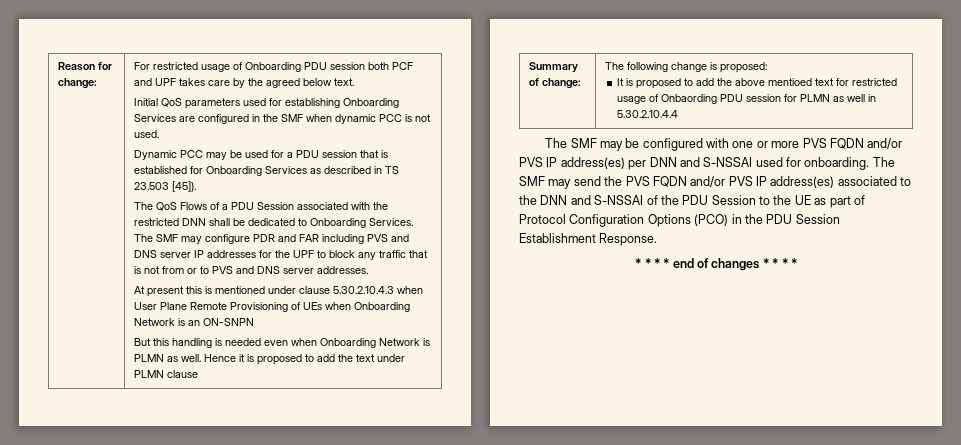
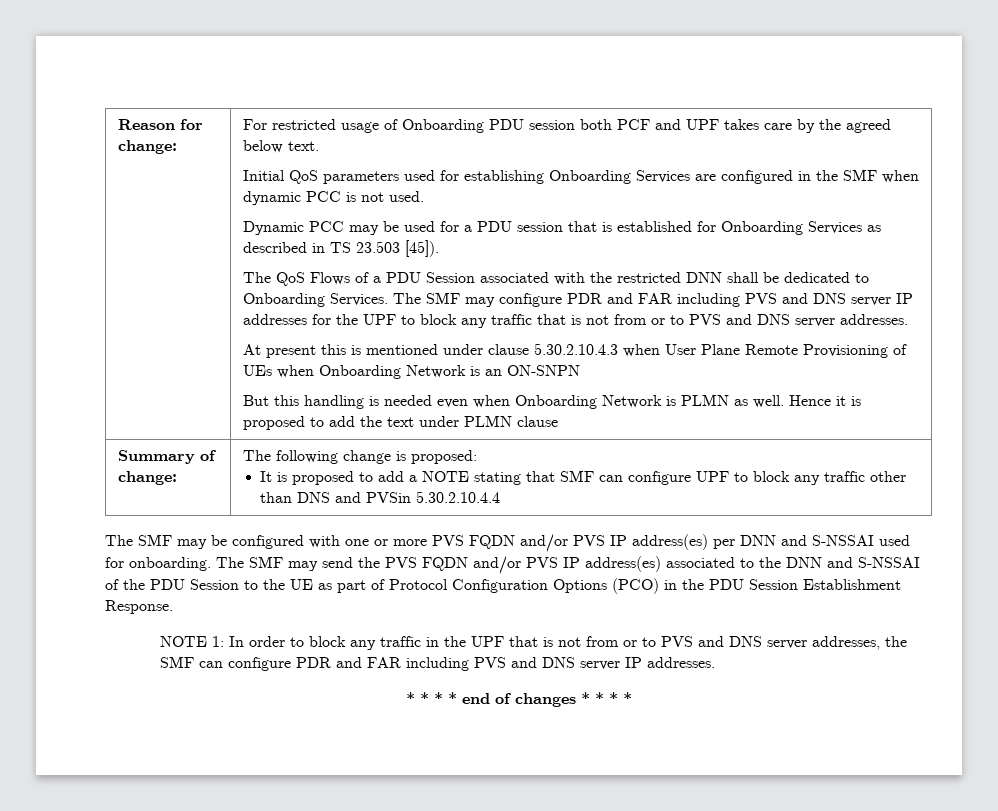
  Summary of change: | The following change is proposed:
- It is proposed to add the above mentioed text for restricted usage of Onbaording PDU session for PLMN as well in 5.30.2.10.4.4
+ It is proposed to add a NOTE stating that SMF can configure UPF to block any traffic other than DNS and PVSin 5.30.2.10.4.4
+ NOTE 1: In order to block any traffic in the UPF that is not from or to PVS and DNS server addresses, the SMF can configure PDR and FAR including PVS and DNS server IP addresses.

